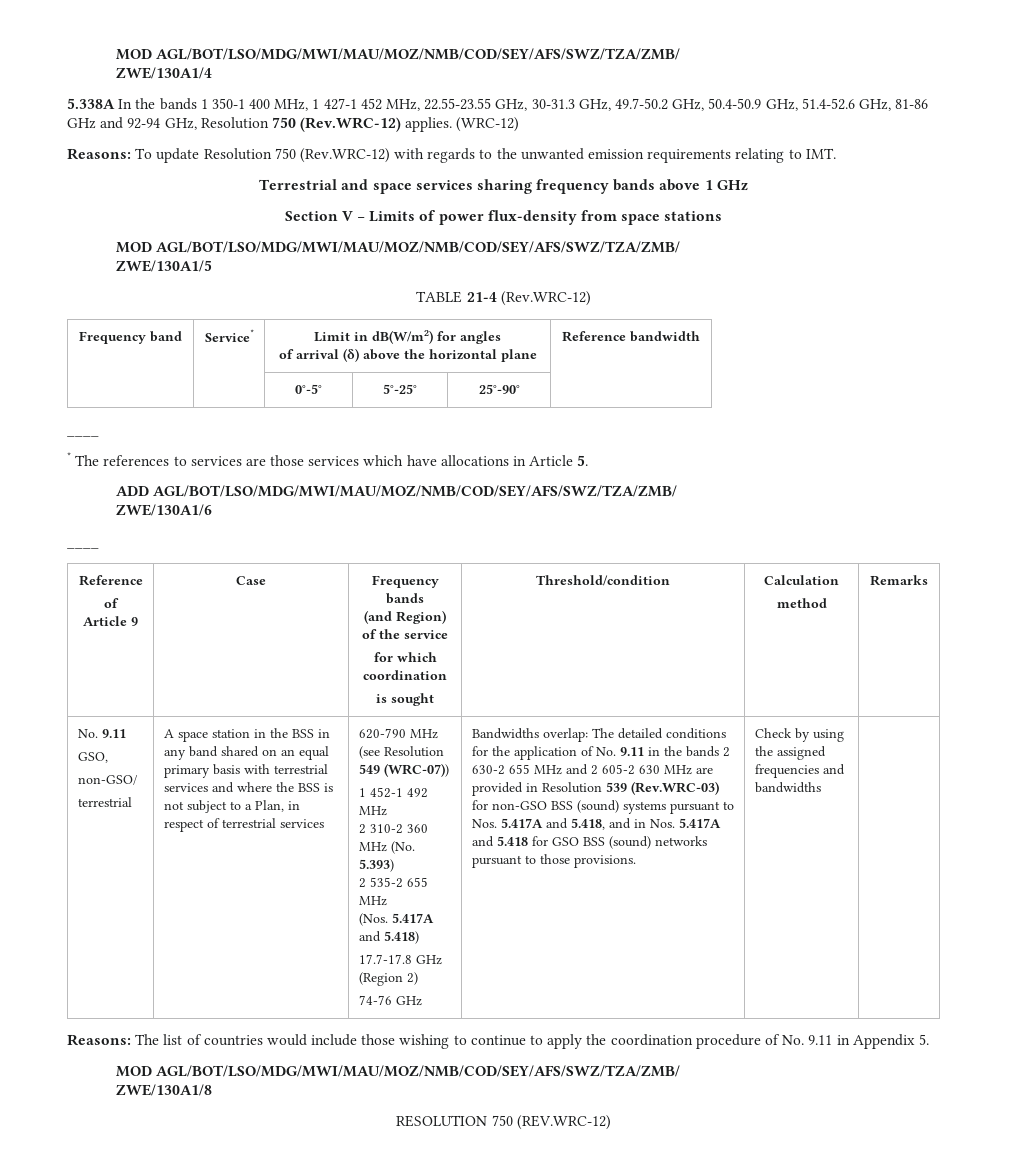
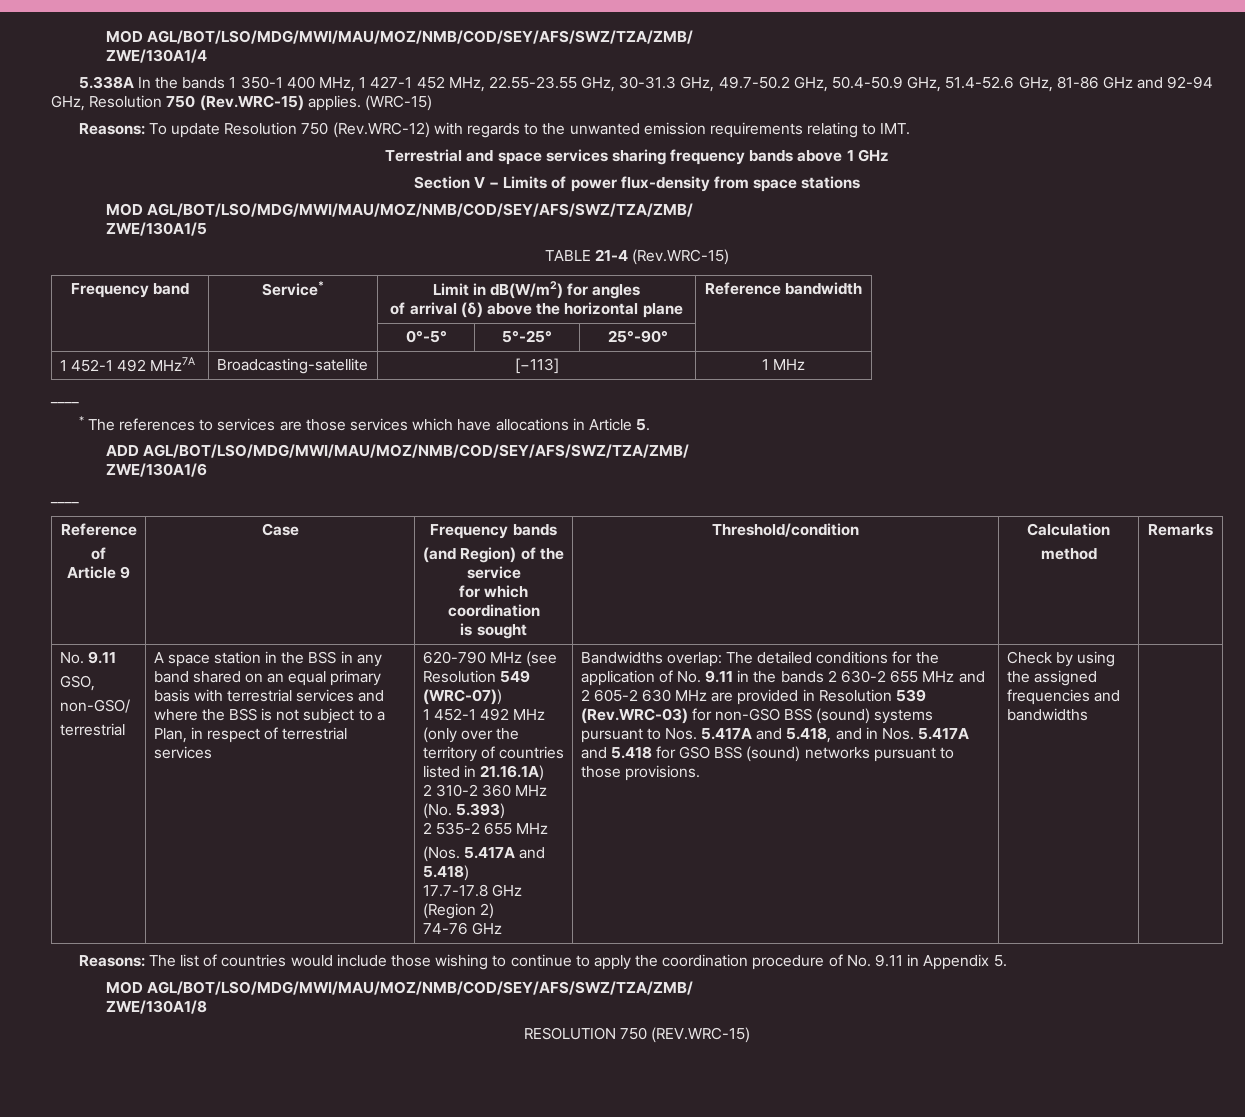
- 5.338A In the bands 1 350-1 400 MHz, 1 427-1 452 MHz, 22.55-23.55 GHz, 30-31.3 GHz, 49.7-50.2 GHz, 50.4-50.9 GHz, 51.4-52.6 GHz, 81-86 GHz and 92-94 GHz, Resolution 750 (Rev.WRC-12) applies. (WRC-12)
+ 5.338A In the bands 1 350-1 400 MHz, 1 427-1 452 MHz, 22.55-23.55 GHz, 30-31.3 GHz, 49.7-50.2 GHz, 50.4-50.9 GHz, 51.4-52.6 GHz, 81-86 GHz and 92-94 GHz, Resolution 750 (Rev.WRC-15) applies. (WRC-15)
- TABLE 21-4 (Rev.WRC-12)
+ TABLE 21-4 (Rev.WRC-15)
+ 1 452-1 492 MHz7A | Broadcasting-satellite | [−113] | 1 MHz
- 1 452-1 492 MHz
+ 1 452-1 492 MHz (only over the territory of countries listed in 21.16.1A)
- RESOLUTION 750 (REV.WRC-12)
+ RESOLUTION 750 (REV.WRC-15)

